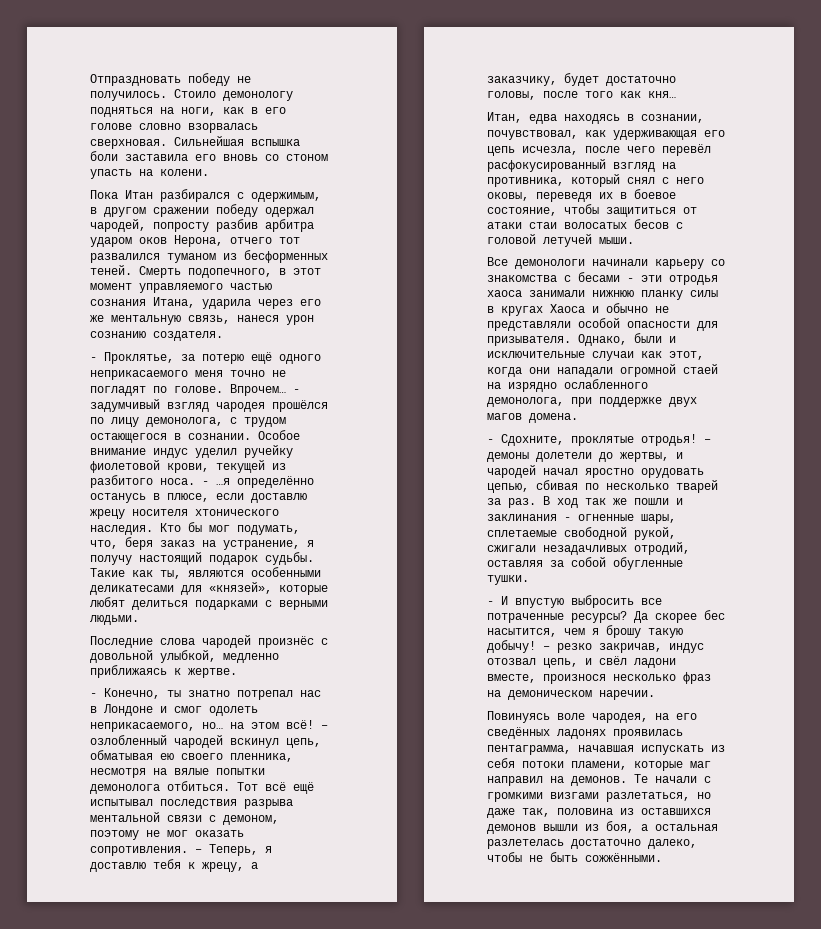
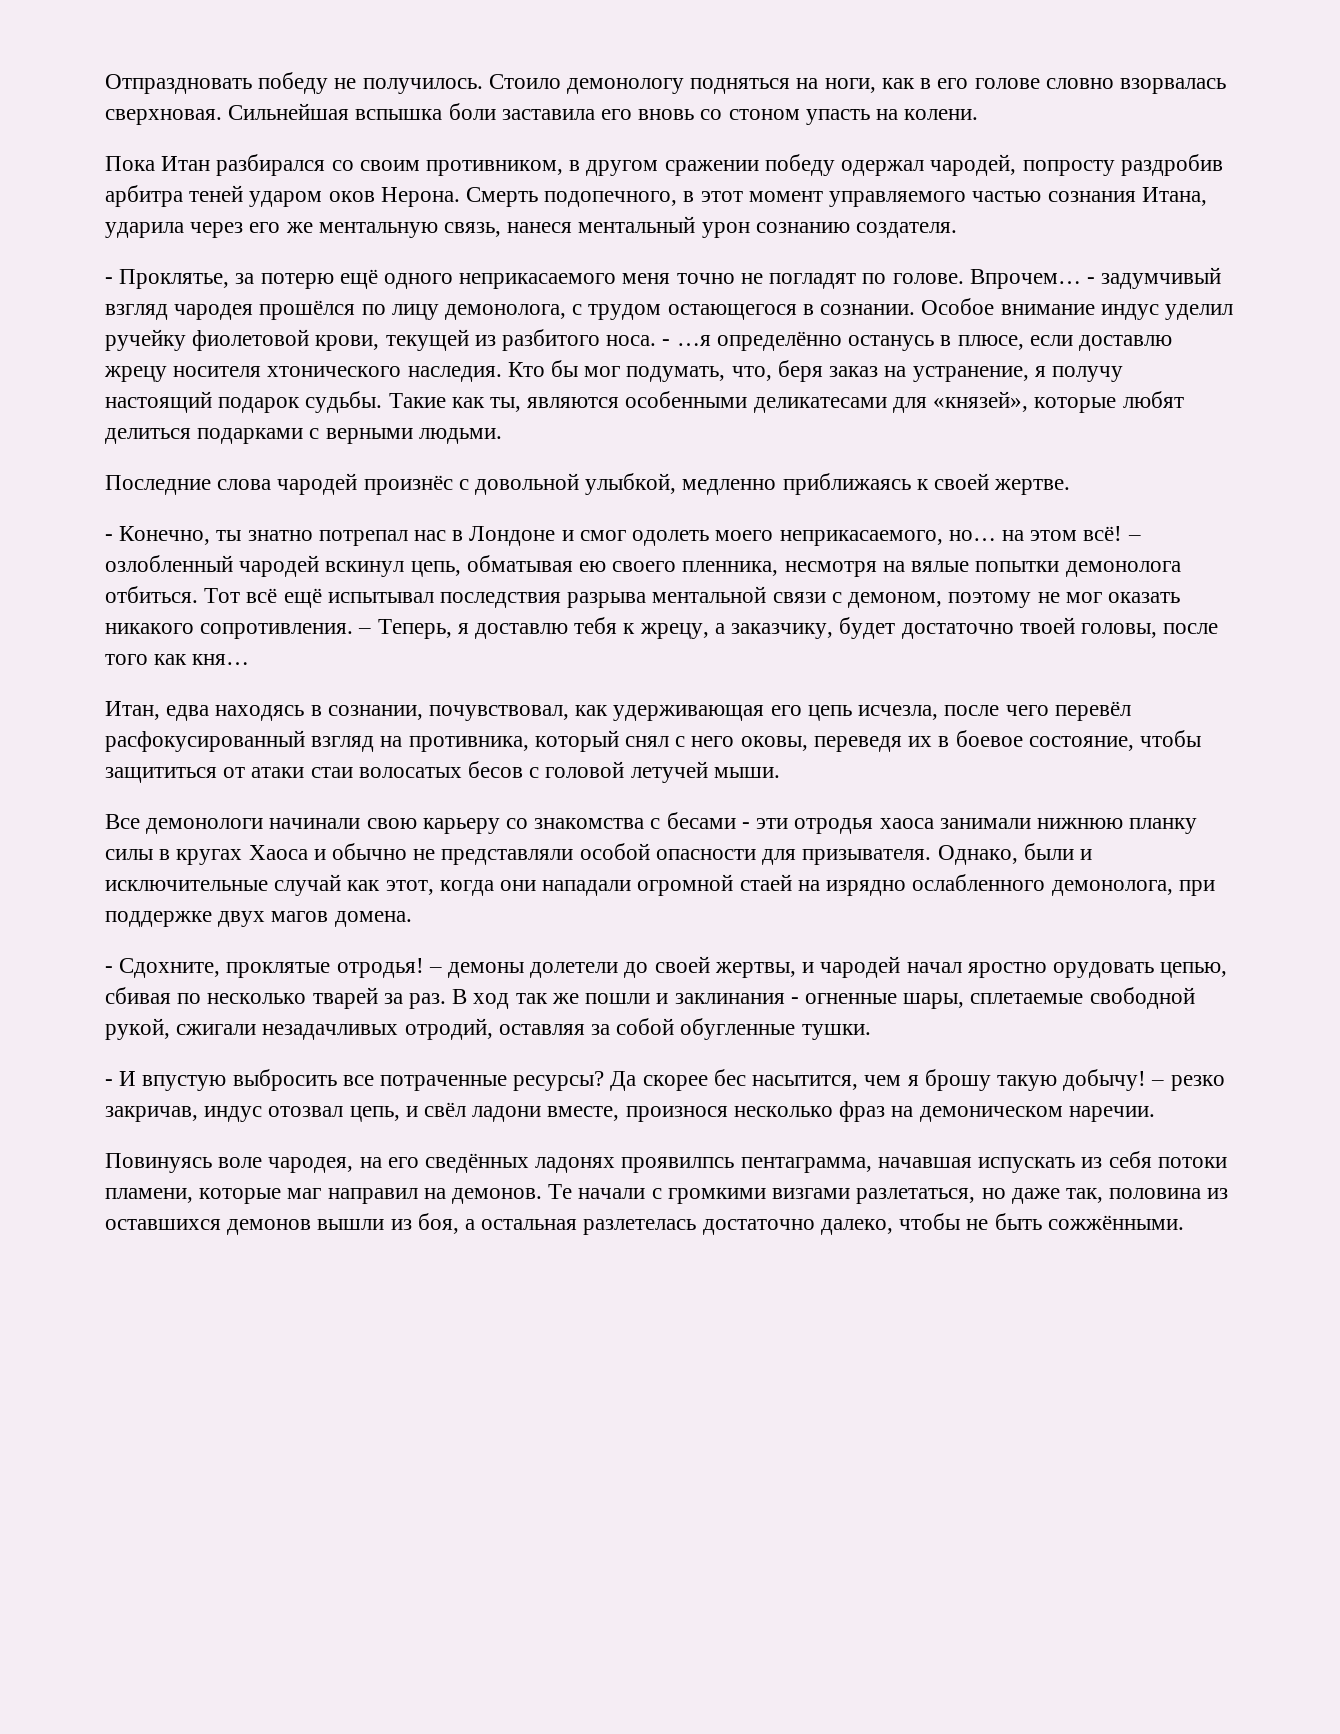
- Пока Итан разбирался с одержимым, в другом сражении победу одержал чародей, попросту разбив арбитра ударом оков Нерона, отчего тот развалился туманом из бесформенных теней.
+ Пока Итан разбирался со своим противником, в другом сражении победу одержал чародей, попросту раздробив арбитра теней ударом оков Нерона.
- Смерть подопечного, в этот момент управляемого частью сознания Итана, ударила через его же ментальную связь, нанеся урон сознанию создателя.
+ Смерть подопечного, в этот момент управляемого частью сознания Итана, ударила через его же ментальную связь, нанеся ментальный урон сознанию создателя.
- Последние слова чародей произнёс с довольной улыбкой, медленно приближаясь к жертве.
+ Последние слова чародей произнёс с довольной улыбкой, медленно приближаясь к своей жертве.
- - Конечно, ты знатно потрепал нас в Лондоне и смог одолеть неприкасаемого, но… на этом всё!
+ - Конечно, ты знатно потрепал нас в Лондоне и смог одолеть моего неприкасаемого, но… на этом всё!
- Тот всё ещё испытывал последствия разрыва ментальной связи с демоном, поэтому не мог оказать сопротивления.
+ Тот всё ещё испытывал последствия разрыва ментальной связи с демоном, поэтому не мог оказать никакого сопротивления.
- – Теперь, я доставлю тебя к жрецу, а заказчику, будет достаточно головы, после того как кня…
+ – Теперь, я доставлю тебя к жрецу, а заказчику, будет достаточно твоей головы, после того как кня…
- Все демонологи начинали карьеру со знакомства с бесами - эти отродья хаоса занимали нижнюю планку силы в кругах Хаоса и обычно не представляли особой опасности для призывателя.
+ Все демонологи начинали свою карьеру со знакомства с бесами - эти отродья хаоса занимали нижнюю планку силы в кругах Хаоса и обычно не представляли особой опасности для призывателя.
- Однако, были и исключительные случаи как этот, когда они нападали огромной стаей на изрядно ослабленного демонолога, при поддержке двух магов домена.
+ Однако, были и исключительные случай как этот, когда они нападали огромной стаей на изрядно ослабленного демонолога, при поддержке двух магов домена.
- – демоны долетели до жертвы, и чародей начал яростно орудовать цепью, сбивая по несколько тварей за раз.
+ – демоны долетели до своей жертвы, и чародей начал яростно орудовать цепью, сбивая по несколько тварей за раз.
- Повинуясь воле чародея, на его сведённых ладонях проявилась пентаграмма, начавшая испускать из себя потоки пламени, которые маг направил на демонов.
+ Повинуясь воле чародея, на его сведённых ладонях проявилпсь пентаграмма, начавшая испускать из себя потоки пламени, которые маг направил на демонов.

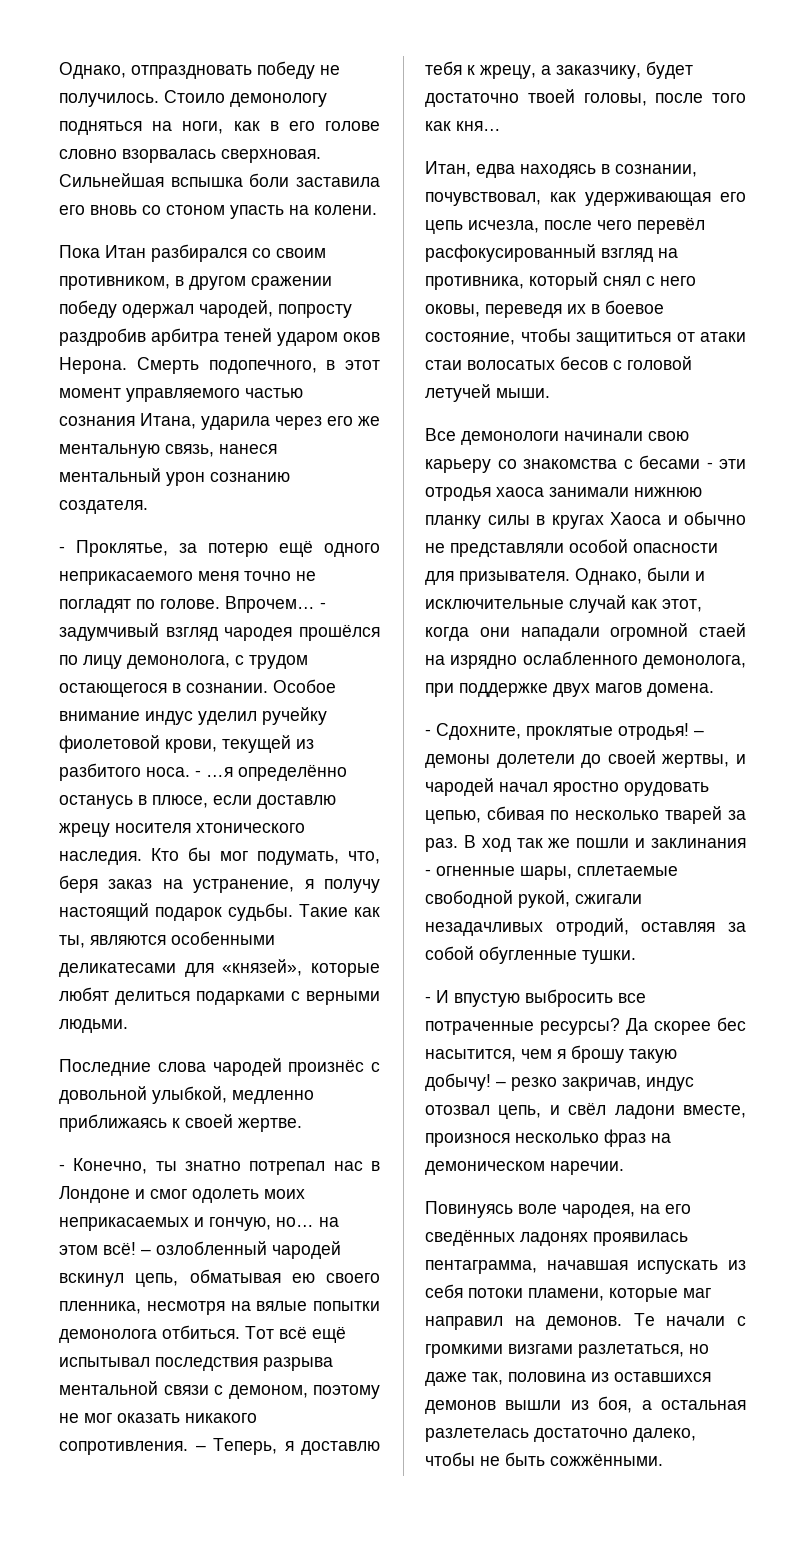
- Отпраздновать победу не получилось.
+ Однако, отпраздновать победу не получилось.
- - Конечно, ты знатно потрепал нас в Лондоне и смог одолеть моего неприкасаемого, но… на этом всё!
+ - Конечно, ты знатно потрепал нас в Лондоне и смог одолеть моих неприкасаемых и гончую, но… на этом всё!
- Повинуясь воле чародея, на его сведённых ладонях проявилпсь пентаграмма, начавшая испускать из себя потоки пламени, которые маг направил на демонов.
+ Повинуясь воле чародея, на его сведённых ладонях проявилась пентаграмма, начавшая испускать из себя потоки пламени, которые маг направил на демонов.

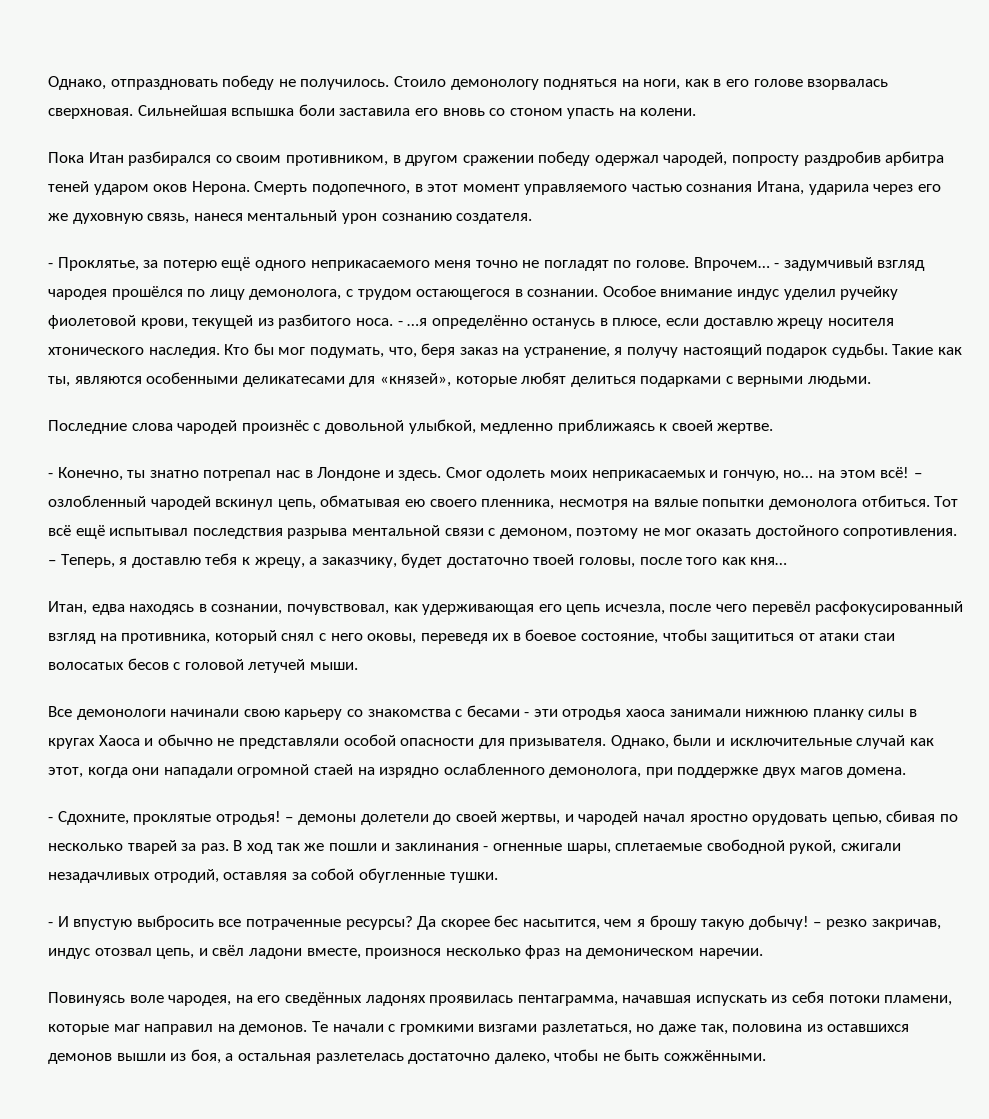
- Стоило демонологу подняться на ноги, как в его голове словно взорвалась сверхновая.
+ Стоило демонологу подняться на ноги, как в его голове взорвалась сверхновая.
- Смерть подопечного, в этот момент управляемого частью сознания Итана, ударила через его же ментальную связь, нанеся ментальный урон сознанию создателя.
+ Смерть подопечного, в этот момент управляемого частью сознания Итана, ударила через его же духовную связь, нанеся ментальный урон сознанию создателя.
- - Конечно, ты знатно потрепал нас в Лондоне и смог одолеть моих неприкасаемых и гончую, но… на этом всё!
+ - Конечно, ты знатно потрепал нас в Лондоне и здесь. Смог одолеть моих неприкасаемых и гончую, но… на этом всё!
- Тот всё ещё испытывал последствия разрыва ментальной связи с демоном, поэтому не мог оказать никакого сопротивления.
+ Тот всё ещё испытывал последствия разрыва ментальной связи с демоном, поэтому не мог оказать достойного сопротивления.

